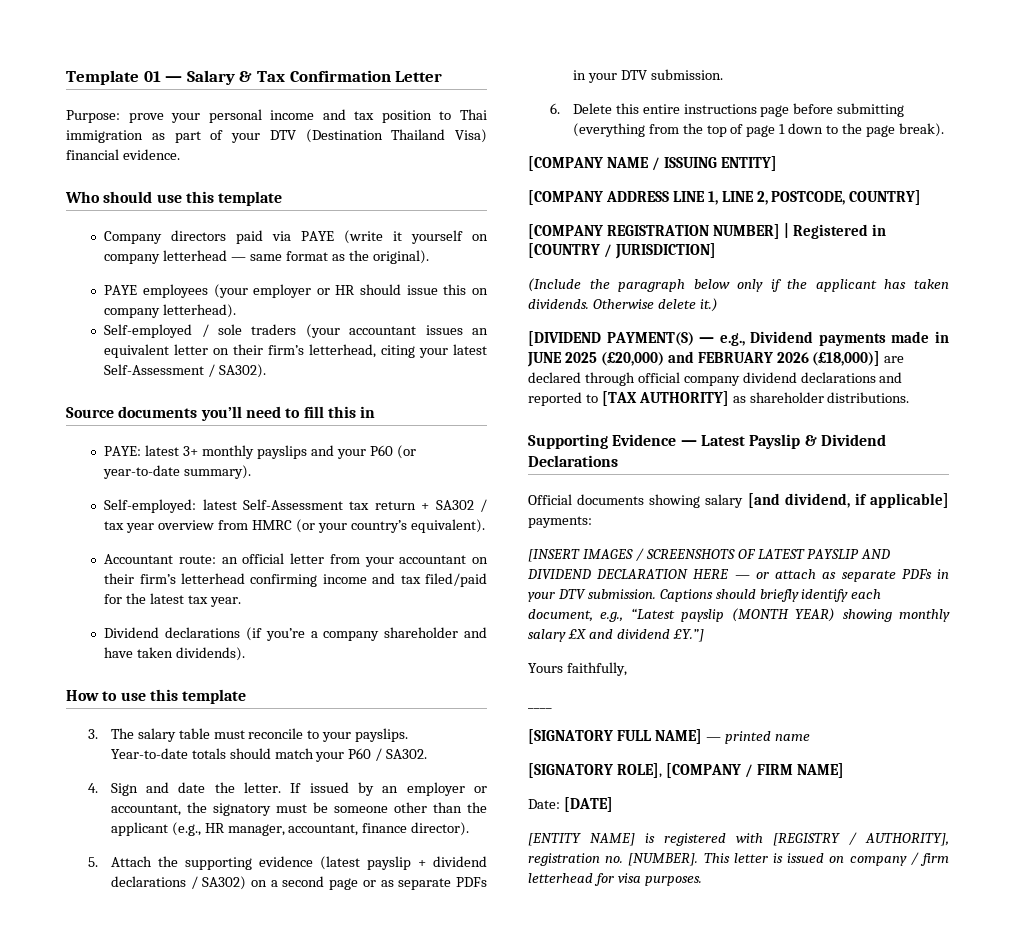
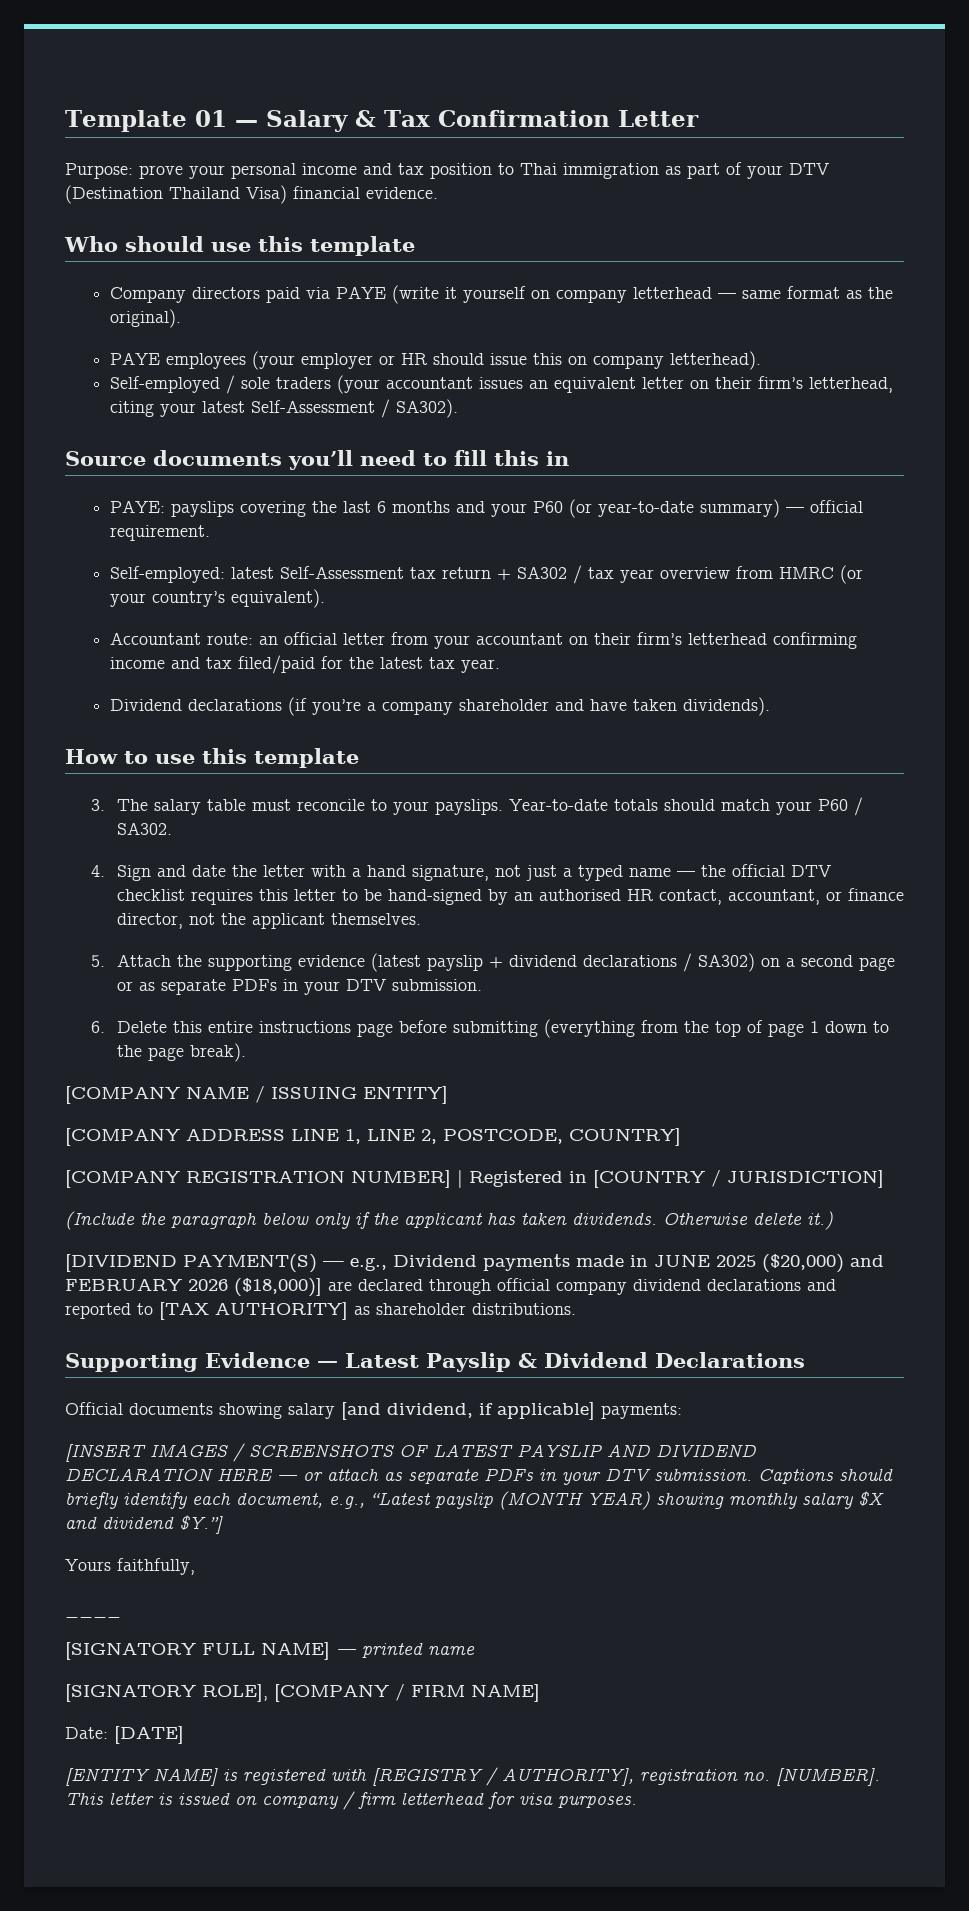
- PAYE: latest 3+ monthly payslips and your P60 (or year-to-date summary).
+ PAYE: payslips covering the last 6 months and your P60 (or year-to-date summary) — official requirement.
- 4. Sign and date the letter. If issued by an employer or accountant, the signatory must be someone other than the applicant (e.g., HR manager, accountant, finance director).
+ 4. Sign and date the letter with a hand signature, not just a typed name — the official DTV checklist requires this letter to be hand-signed by an authorised HR contact, accountant, or finance director, not the applicant themselves.
- [DIVIDEND PAYMENT(S) — e.g., Dividend payments made in JUNE 2025 (£20,000) and FEBRUARY 2026 (£18,000)] are declared through official company dividend declarations and reported to [TAX AUTHORITY] as shareholder distributions.
+ [DIVIDEND PAYMENT(S) — e.g., Dividend payments made in JUNE 2025 ($20,000) and FEBRUARY 2026 ($18,000)] are declared through official company dividend declarations and reported to [TAX AUTHORITY] as shareholder distributions.
- Captions should briefly identify each document, e.g., “Latest payslip (MONTH YEAR) showing monthly salary £X and dividend £Y.”]
+ Captions should briefly identify each document, e.g., “Latest payslip (MONTH YEAR) showing monthly salary $X and dividend $Y.”]

